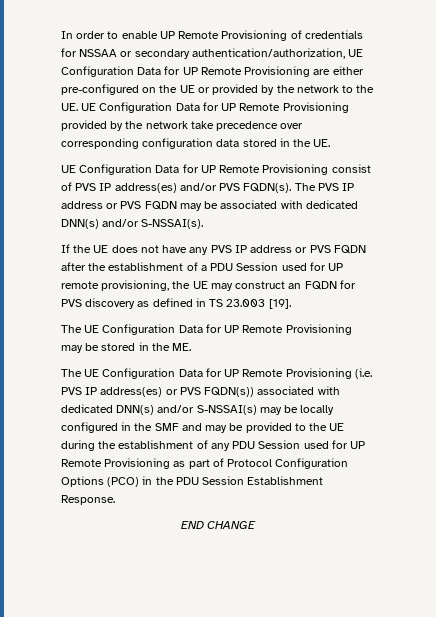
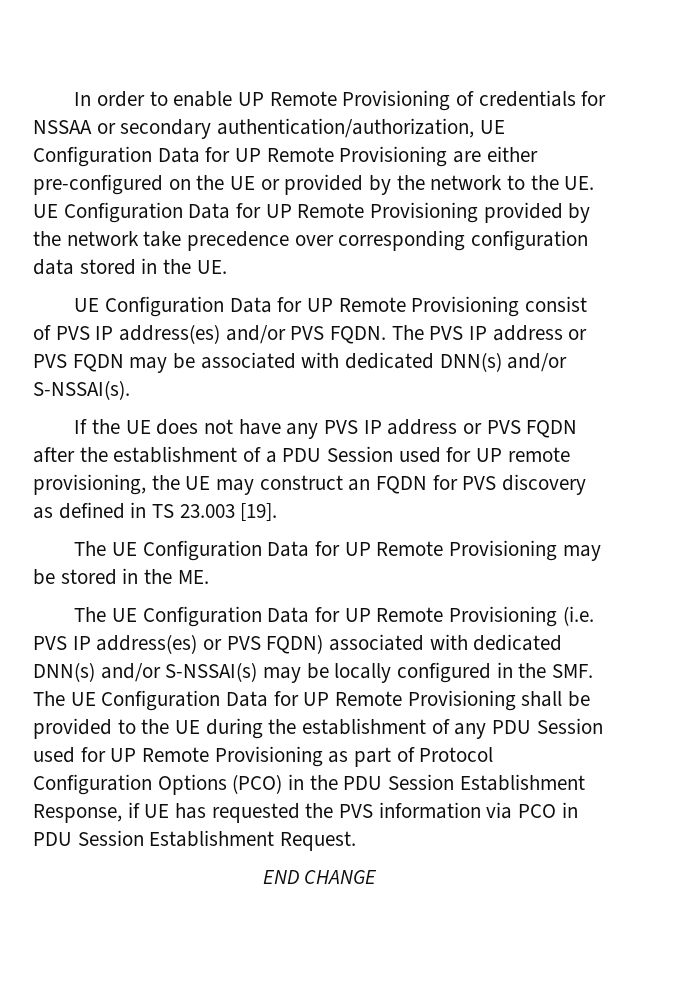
- UE Configuration Data for UP Remote Provisioning consist of PVS IP address(es) and/or PVS FQDN(s).
+ UE Configuration Data for UP Remote Provisioning consist of PVS IP address(es) and/or PVS FQDN.
- The UE Configuration Data for UP Remote Provisioning (i.e. PVS IP address(es) or PVS FQDN(s)) associated with dedicated DNN(s) and/or S-NSSAI(s) may be locally configured in the SMF and may be provided to the UE during the establishment of any PDU Session used for UP Remote Provisioning as part of Protocol Configuration Options (PCO) in the PDU Session Establishment Response.
+ The UE Configuration Data for UP Remote Provisioning (i.e. PVS IP address(es) or PVS FQDN) associated with dedicated DNN(s) and/or S-NSSAI(s) may be locally configured in the SMF. The UE Configuration Data for UP Remote Provisioning shall be provided to the UE during the establishment of any PDU Session used for UP Remote Provisioning as part of Protocol Configuration Options (PCO) in the PDU Session Establishment Response, if UE has requested the PVS information via PCO in PDU Session Establishment Request.

